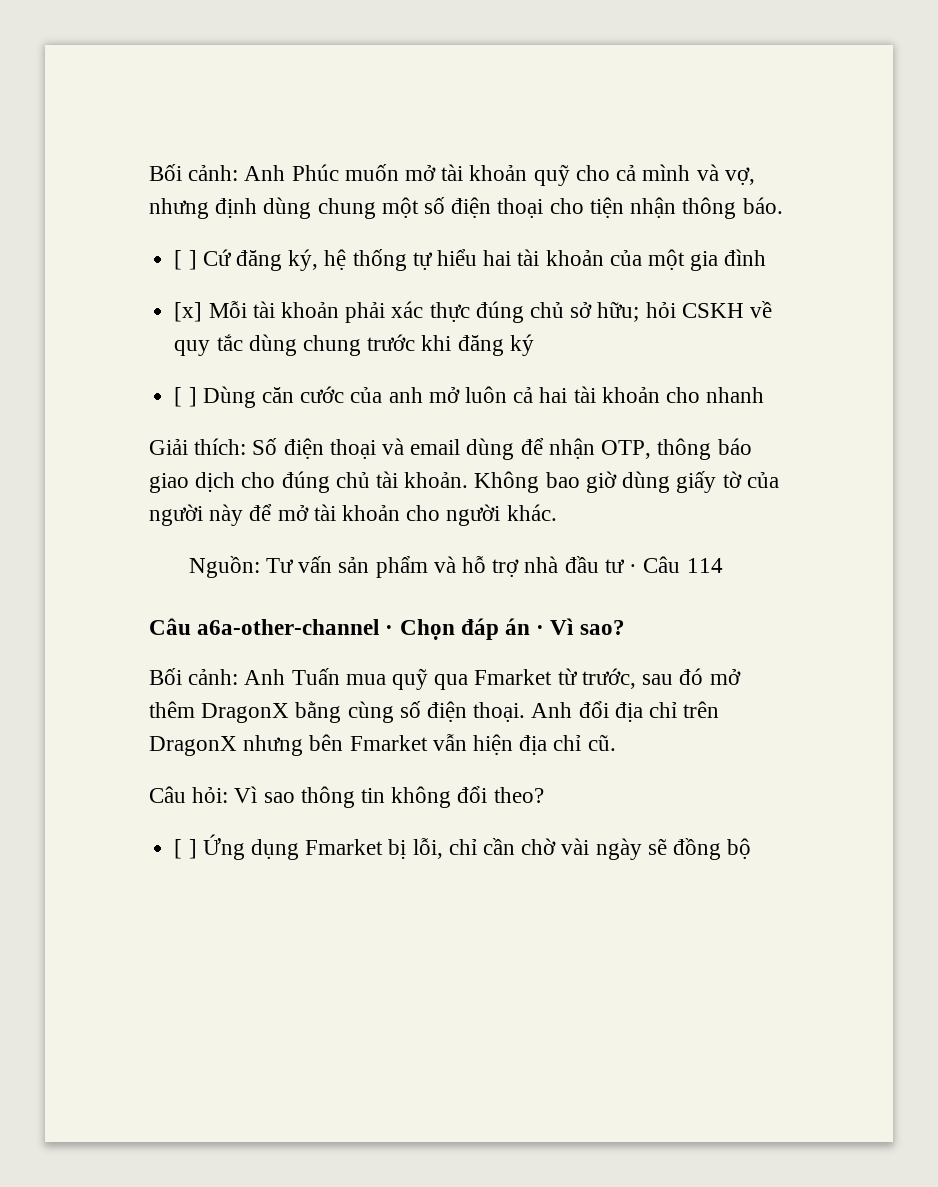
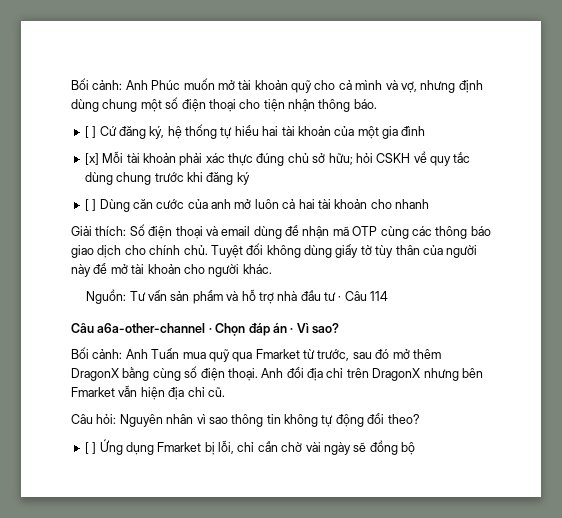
- Giải thích: Số điện thoại và email dùng để nhận OTP, thông báo giao dịch cho đúng chủ tài khoản. Không bao giờ dùng giấy tờ của người này để mở tài khoản cho người khác.
+ Giải thích: Số điện thoại và email dùng để nhận mã OTP cùng các thông báo giao dịch cho chính chủ. Tuyệt đối không dùng giấy tờ tùy thân của người này để mở tài khoản cho người khác.
- Câu hỏi: Vì sao thông tin không đổi theo?
+ Câu hỏi: Nguyên nhân vì sao thông tin không tự động đổi theo?

